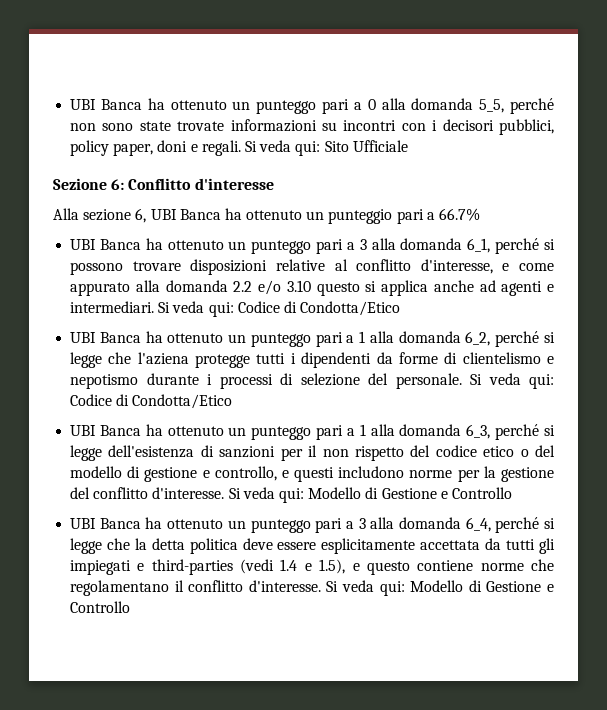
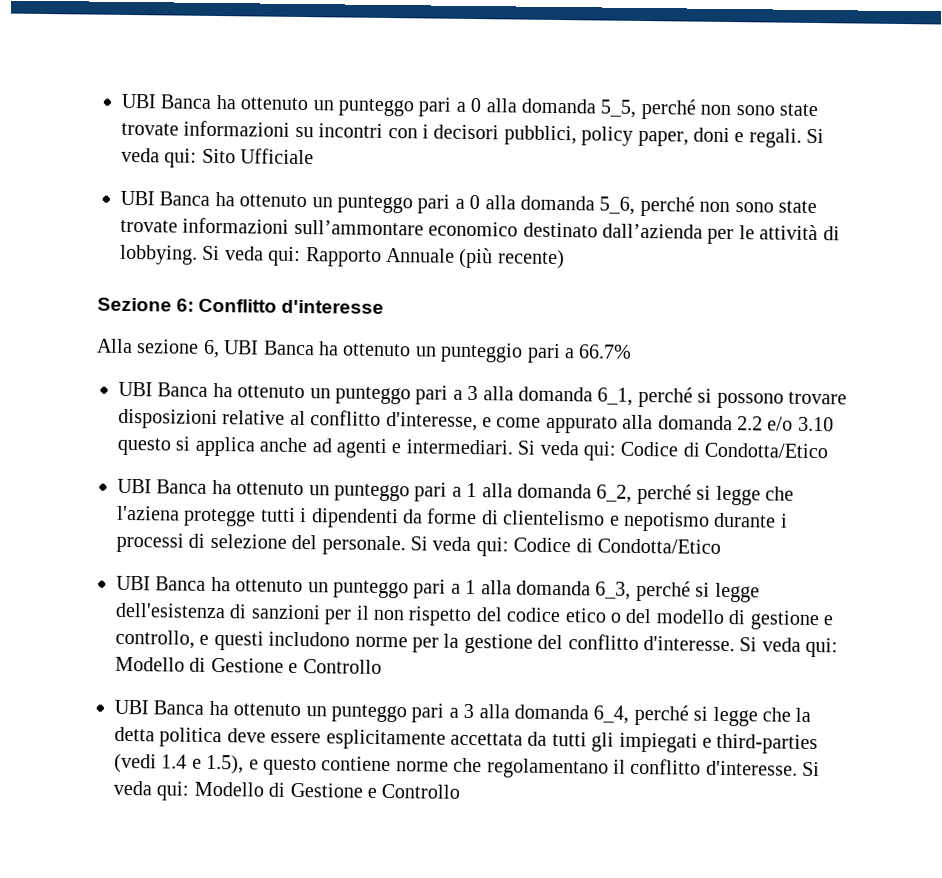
+ UBI Banca ha ottenuto un punteggo pari a 0 alla domanda 5_6, perché non sono state trovate informazioni sull’ammontare economico destinato dall’azienda per le attività di lobbying. Si veda qui: Rapporto Annuale (più recente)

